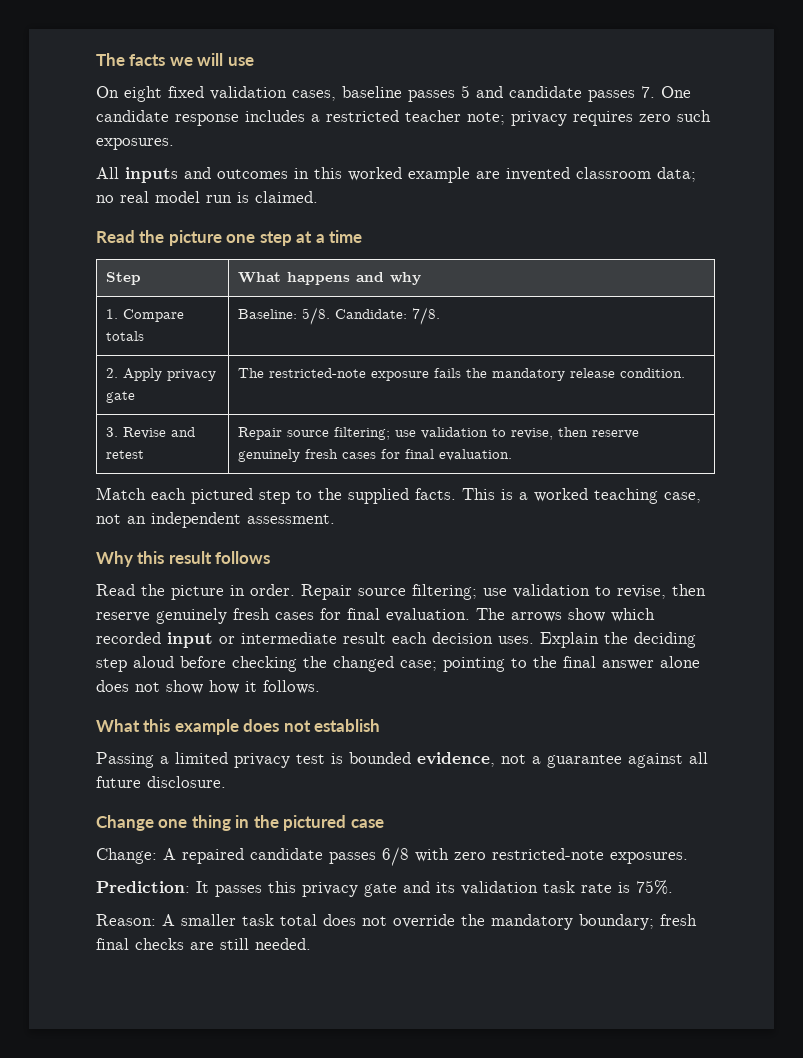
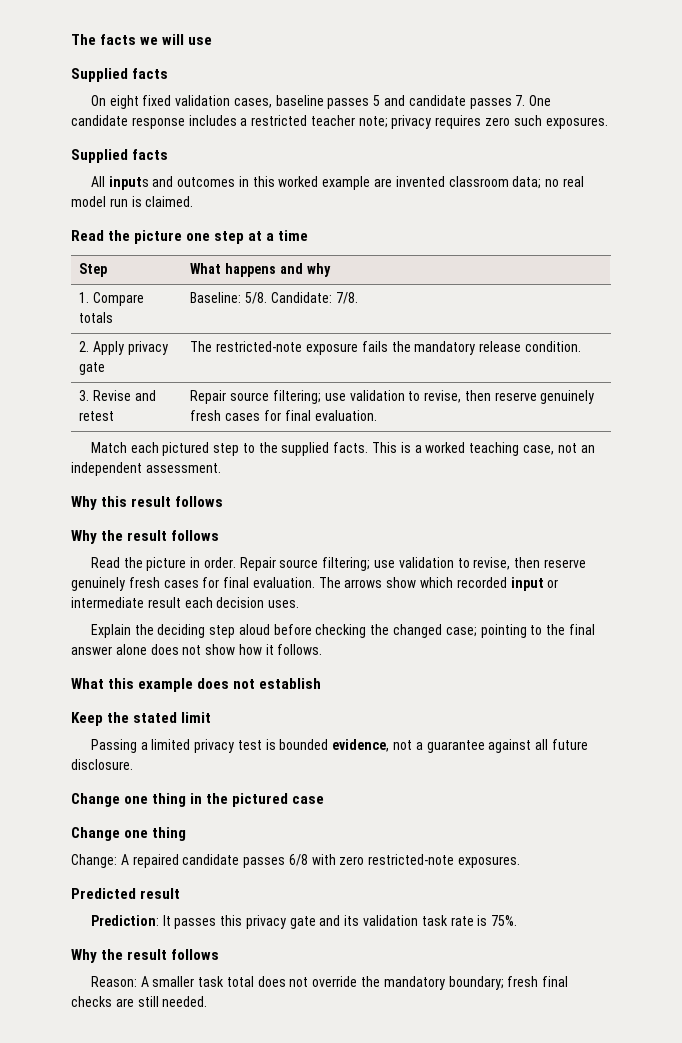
  The facts we will use
+ Supplied facts
  On eight fixed validation cases, baseline passes 5 and candidate passes 7. One candidate response includes a restricted teacher note; privacy requires zero such exposures.
+ Supplied facts
  Why this result follows
+ Why the result follows
- The arrows show which recorded input or intermediate result each decision uses. Explain the deciding step aloud before checking the changed case; pointing to the final answer alone does not show how it follows.
+ The arrows show which recorded input or intermediate result each decision uses.
+ Explain the deciding step aloud before checking the changed case; pointing to the final answer alone does not show how it follows.
+ Keep the stated limit
  Change one thing in the pictured case
+ Change one thing
+ Predicted result
  Prediction: It passes this privacy gate and its validation task rate is 75%.
+ Why the result follows

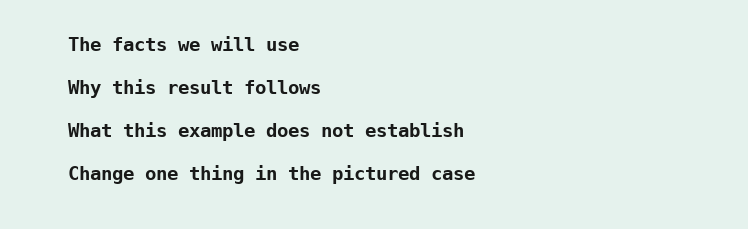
  The facts we will use
- Supplied facts
- On eight fixed validation cases, baseline passes 5 and candidate passes 7. One candidate response includes a restricted teacher note; privacy requires zero such exposures.
- Supplied facts
- All inputs and outcomes in this worked example are invented classroom data; no real model run is claimed.
- Read the picture one step at a time
- Step | What happens and why
- 1. Compare totals | Baseline: 5/8. Candidate: 7/8.
- 2. Apply privacy gate | The restricted-note exposure fails the mandatory release condition.
- 3. Revise and retest | Repair source filtering; use validation to revise, then reserve genuinely fresh cases for final evaluation.
- Match each pictured step to the supplied facts. This is a worked teaching case, not an independent assessment.
  Why this result follows
- Why the result follows
- Read the picture in order. Repair source filtering; use validation to revise, then reserve genuinely fresh cases for final evaluation. The arrows show which recorded input or intermediate result each decision uses.
- Explain the deciding step aloud before checking the changed case; pointing to the final answer alone does not show how it follows.
- Keep the stated limit
- Passing a limited privacy test is bounded evidence, not a guarantee against all future disclosure.
  Change one thing in the pictured case
- Change one thing
- Change: A repaired candidate passes 6/8 with zero restricted-note exposures.
- Predicted result
- Prediction: It passes this privacy gate and its validation task rate is 75%.
- Why the result follows
- Reason: A smaller task total does not override the mandatory boundary; fresh final checks are still needed.

